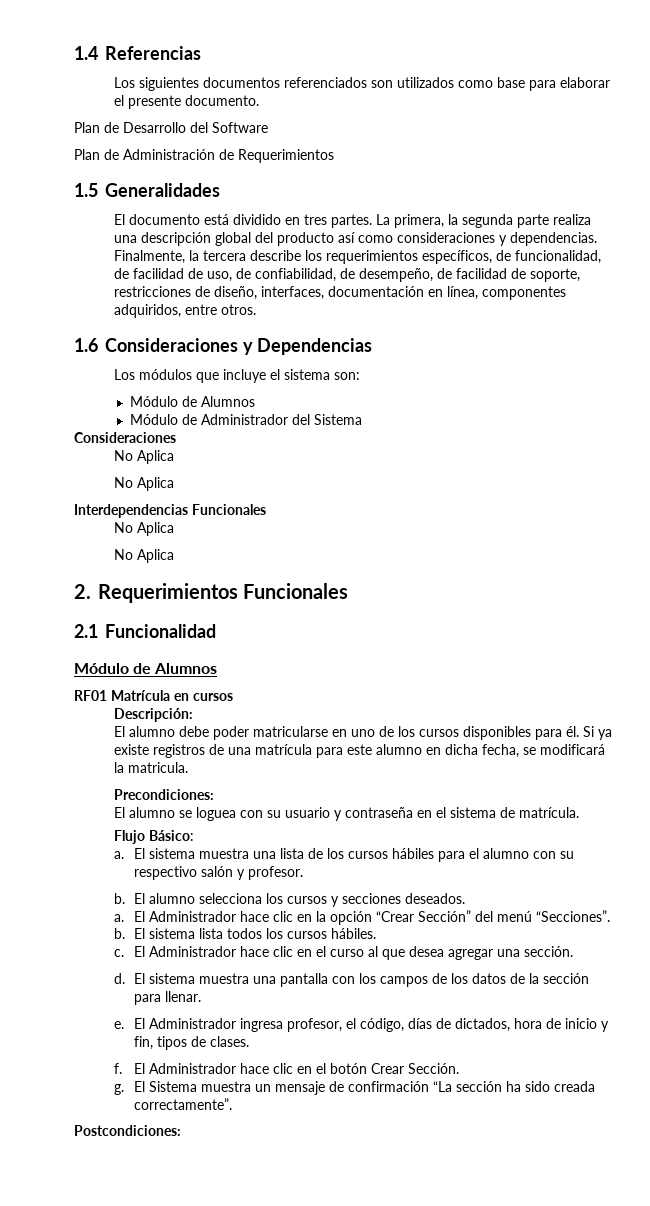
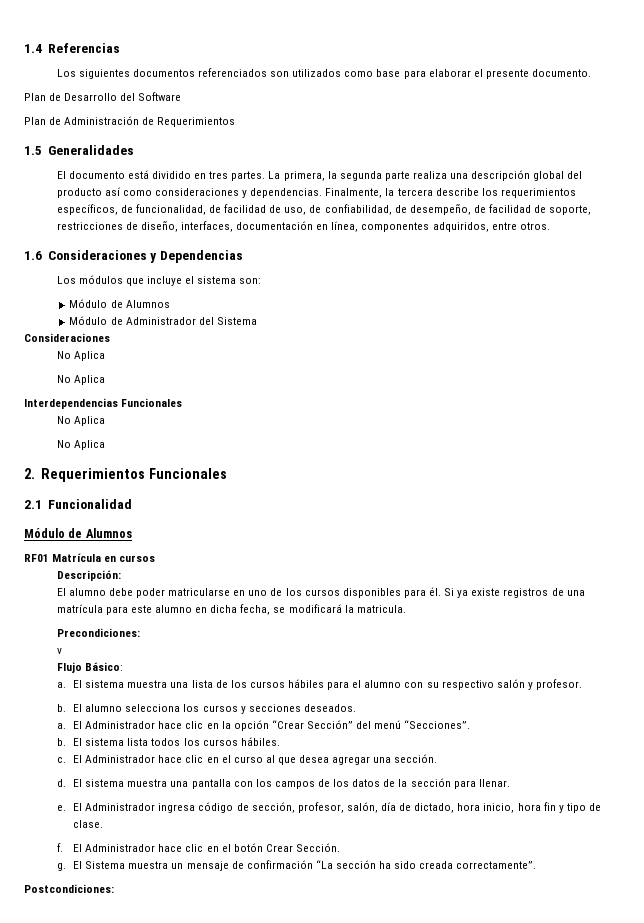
- El alumno se loguea con su usuario y contraseña en el sistema de matrícula.
+ v
- El Administrador ingresa profesor, el código, días de dictados, hora de inicio y fin, tipos de clases.
+ El Administrador ingresa código de sección, profesor, salón, día de dictado, hora inicio, hora fin y tipo de clase.

